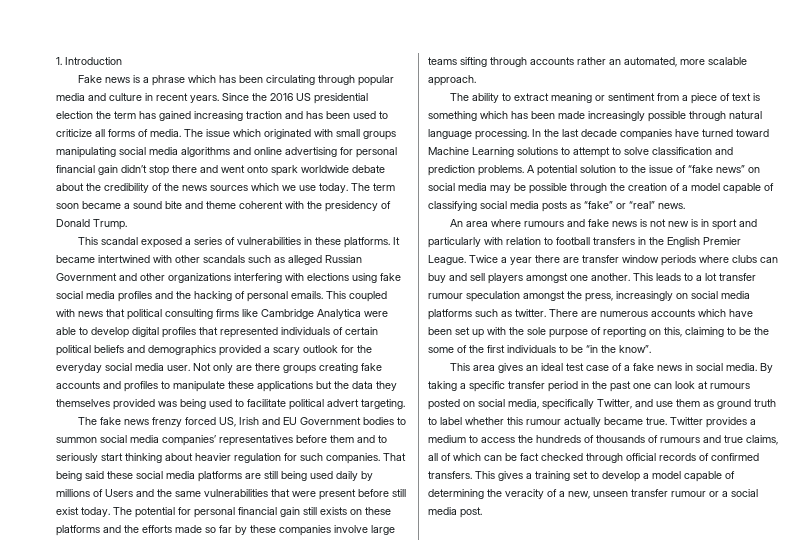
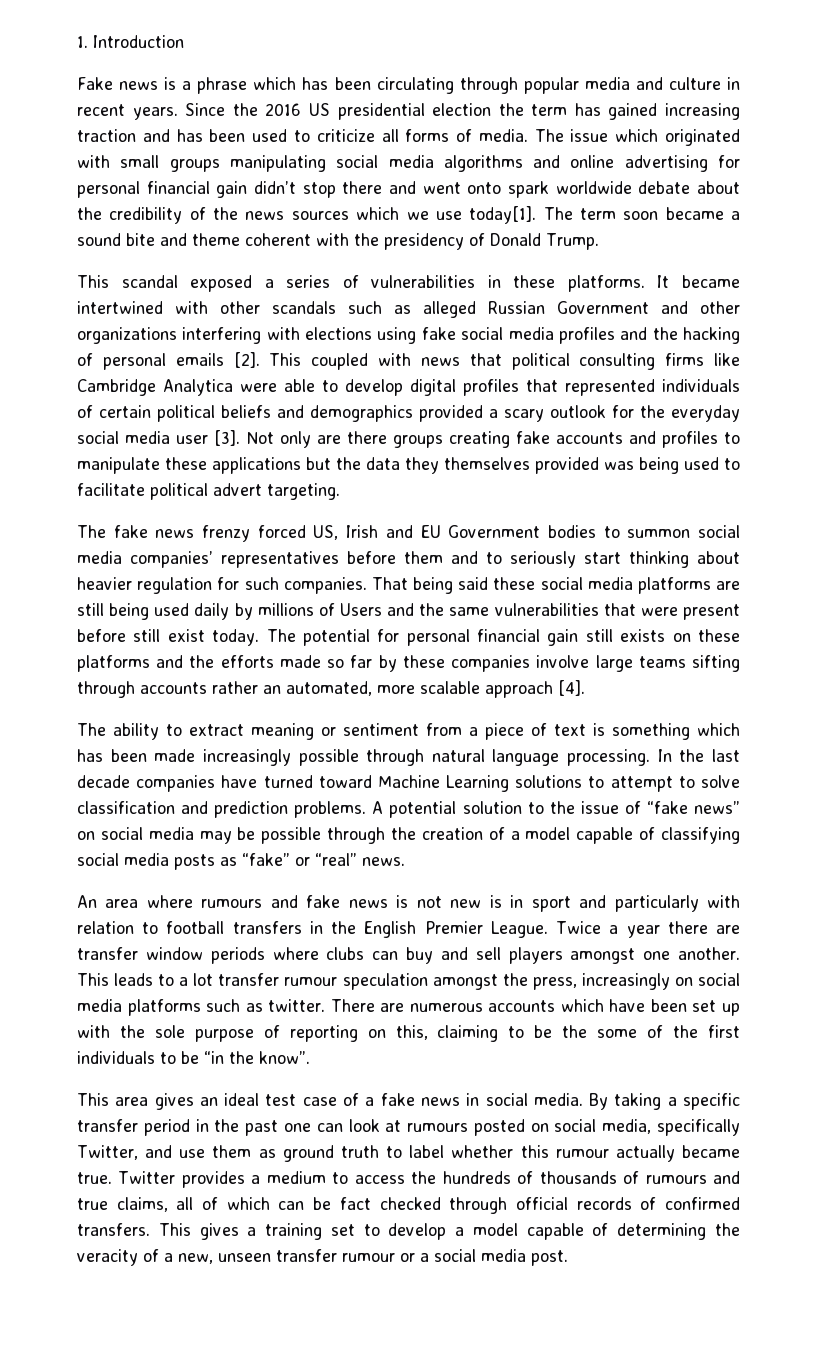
- The issue which originated with small groups manipulating social media algorithms and online advertising for personal financial gain didn’t stop there and went onto spark worldwide debate about the credibility of the news sources which we use today.
+ The issue which originated with small groups manipulating social media algorithms and online advertising for personal financial gain didn’t stop there and went onto spark worldwide debate about the credibility of the news sources which we use today[1].
- It became intertwined with other scandals such as alleged Russian Government and other organizations interfering with elections using fake social media profiles and the hacking of personal emails.
+ It became intertwined with other scandals such as alleged Russian Government and other organizations interfering with elections using fake social media profiles and the hacking of personal emails [2].
- This coupled with news that political consulting firms like Cambridge Analytica were able to develop digital profiles that represented individuals of certain political beliefs and demographics provided a scary outlook for the everyday social media user.
+ This coupled with news that political consulting firms like Cambridge Analytica were able to develop digital profiles that represented individuals of certain political beliefs and demographics provided a scary outlook for the everyday social media user [3].
- The potential for personal financial gain still exists on these platforms and the efforts made so far by these companies involve large teams sifting through accounts rather an automated, more scalable approach.
+ The potential for personal financial gain still exists on these platforms and the efforts made so far by these companies involve large teams sifting through accounts rather an automated, more scalable approach [4].

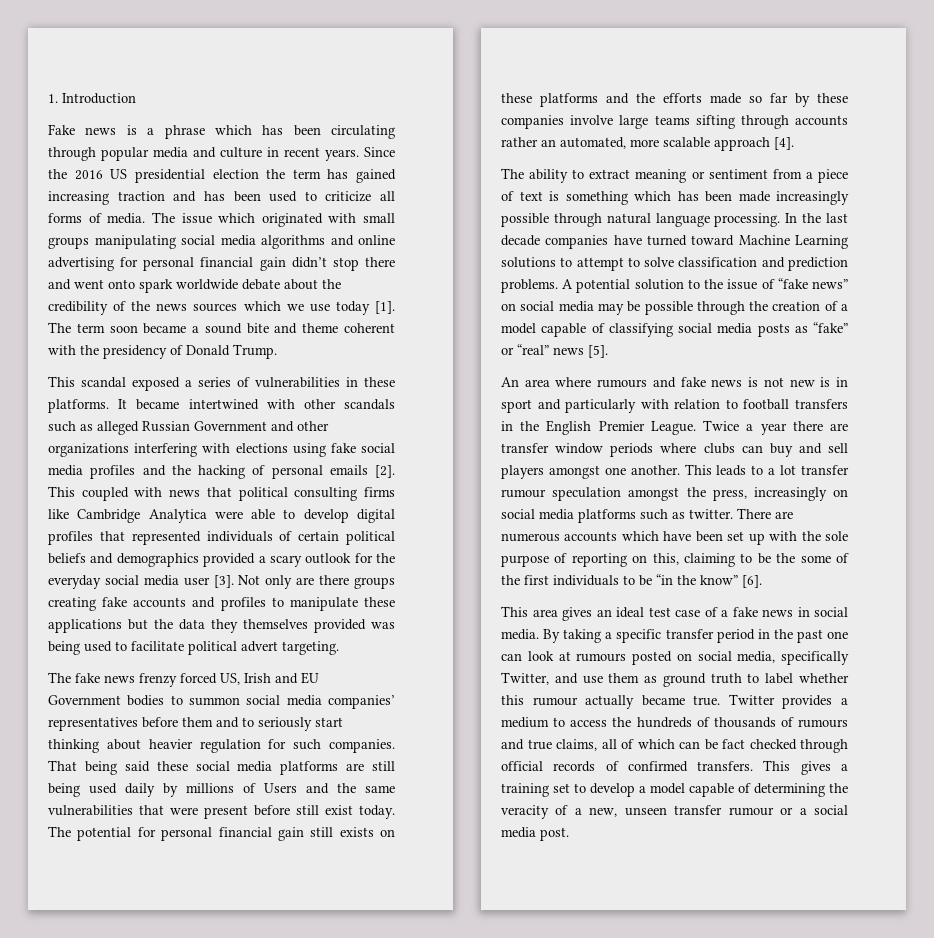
- The issue which originated with small groups manipulating social media algorithms and online advertising for personal financial gain didn’t stop there and went onto spark worldwide debate about the credibility of the news sources which we use today[1].
+ The issue which originated with small groups manipulating social media algorithms and online advertising for personal financial gain didn’t stop there and went onto spark worldwide debate about the credibility of the news sources which we use today [1].
- A potential solution to the issue of “fake news” on social media may be possible through the creation of a model capable of classifying social media posts as “fake” or “real” news.
+ A potential solution to the issue of “fake news” on social media may be possible through the creation of a model capable of classifying social media posts as “fake” or “real” news [5].
- There are numerous accounts which have been set up with the sole purpose of reporting on this, claiming to be the some of the first individuals to be “in the know”.
+ There are numerous accounts which have been set up with the sole purpose of reporting on this, claiming to be the some of the first individuals to be “in the know” [6].

